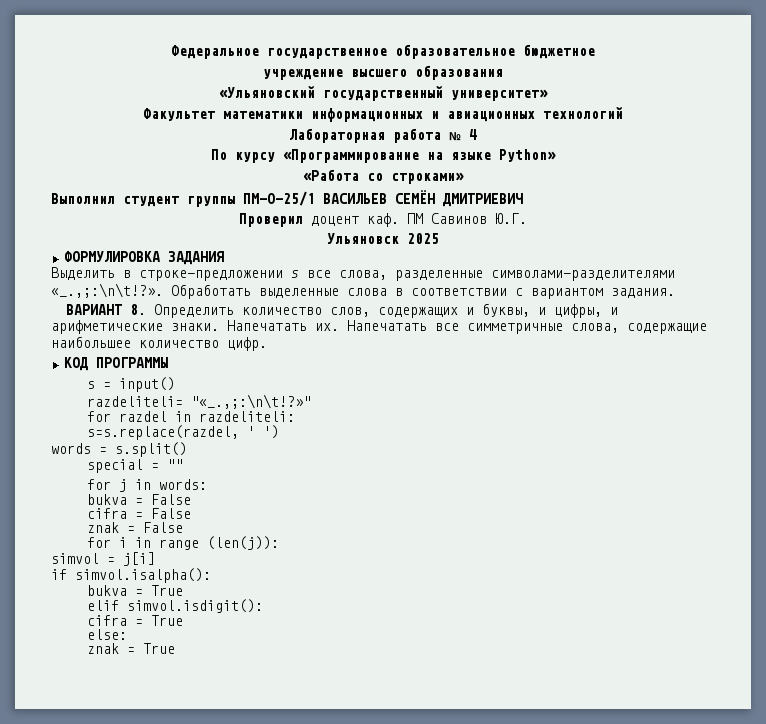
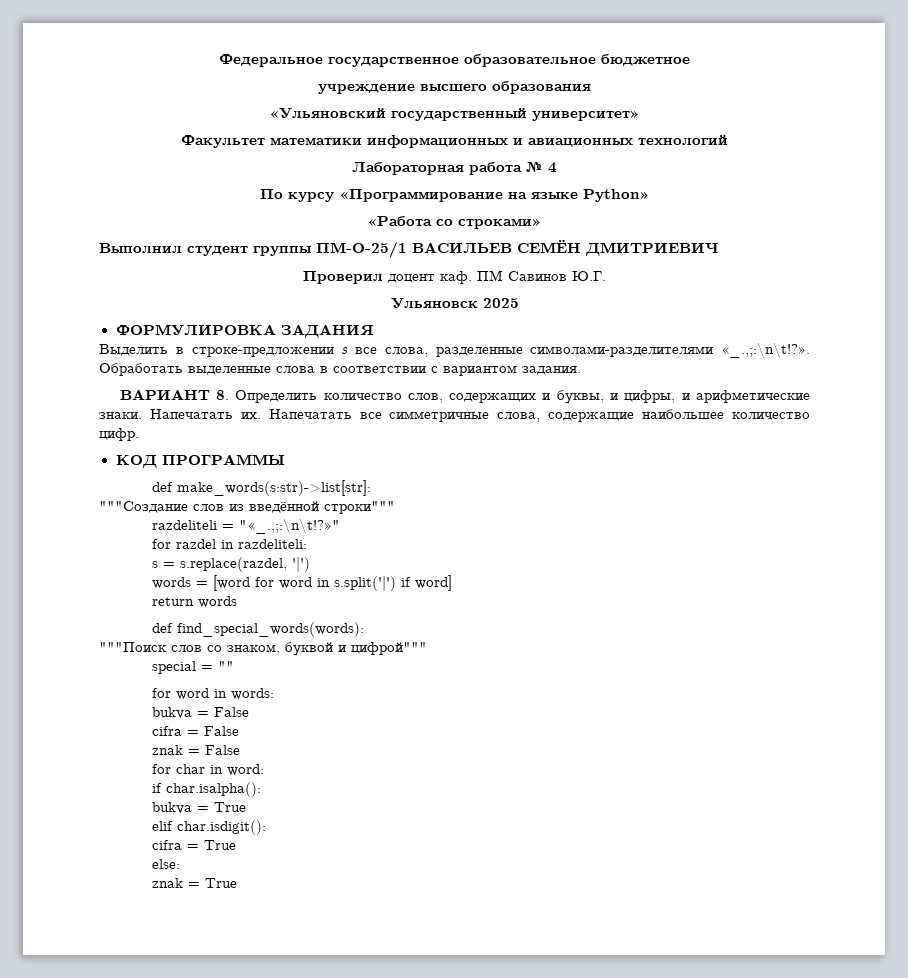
- s = input()
- razdeliteli= "«_.,;:\n\t!?»"
+ def make_words(s:str)->list[str]:
+ """Создание слов из введённой строки"""
+ razdeliteli = "«_.,;:\n\t!?»"
- s=s.replace(razdel, ' ')
- words = s.split()
+ s = s.replace(razdel, '|')
+ words = [word for word in s.split('|') if word]
+ return words
+ def find_special_words(words):
+ """Поиск слов со знаком, буквой и цифрой"""
- for j in words:
+ for word in words:
- for i in range (len(j)):
- simvol = j[i]
- if simvol.isalpha():
+ for char in word:
+ if char.isalpha():
- elif simvol.isdigit():
+ elif char.isdigit():

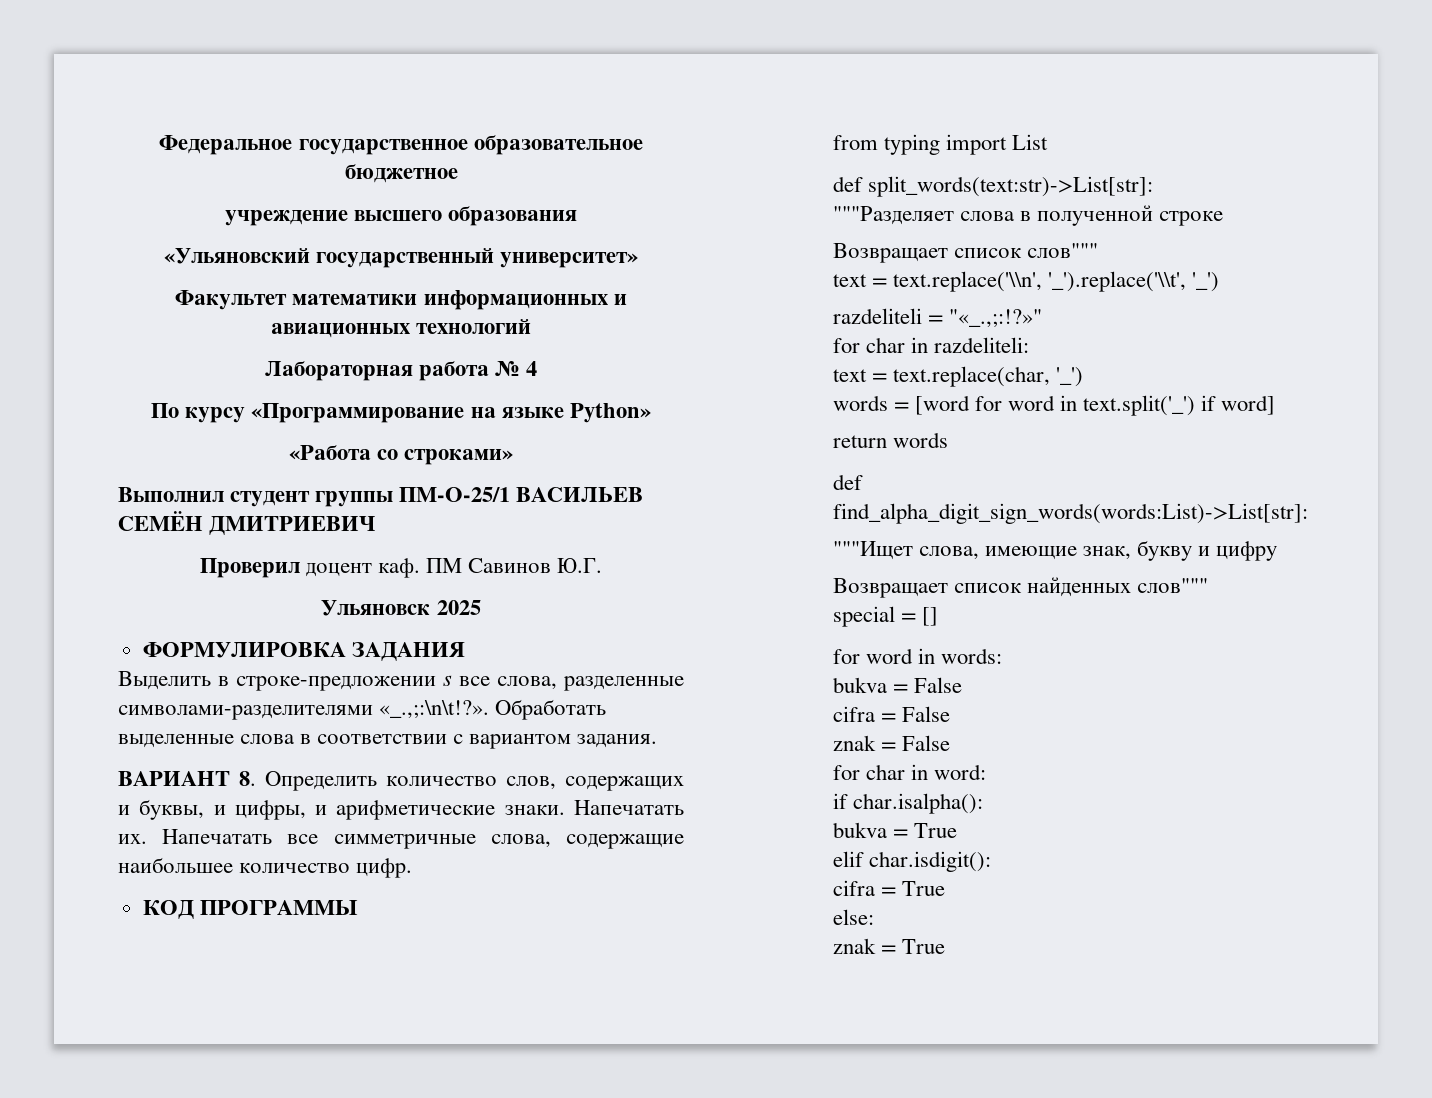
- def make_words(s:str)->list[str]:
- """Создание слов из введённой строки"""
+ from typing import List
+ def split_words(text:str)->List[str]:
+ """Разделяет слова в полученной строке
+ Возвращает список слов"""
+ text = text.replace('\\n', '_').replace('\\t', '_')
- razdeliteli = "«_.,;:\n\t!?»"
- for razdel in razdeliteli:
+ razdeliteli = "«_.,;:!?»"
+ for char in razdeliteli:
- s = s.replace(razdel, '|')
+ text = text.replace(char, '_')
- words = [word for word in s.split('|') if word]
+ words = [word for word in text.split('_') if word]
- def find_special_words(words):
- """Поиск слов со знаком, буквой и цифрой"""
+ def find_alpha_digit_sign_words(words:List)->List[str]:
+ """Ищет слова, имеющие знак, букву и цифру
+ Возвращает список найденных слов"""
- special = ""
+ special = []

